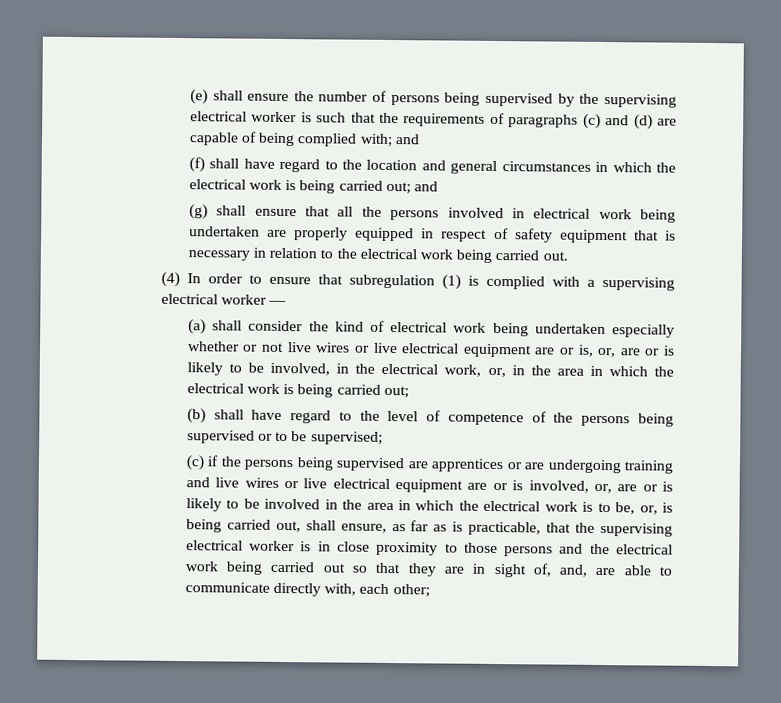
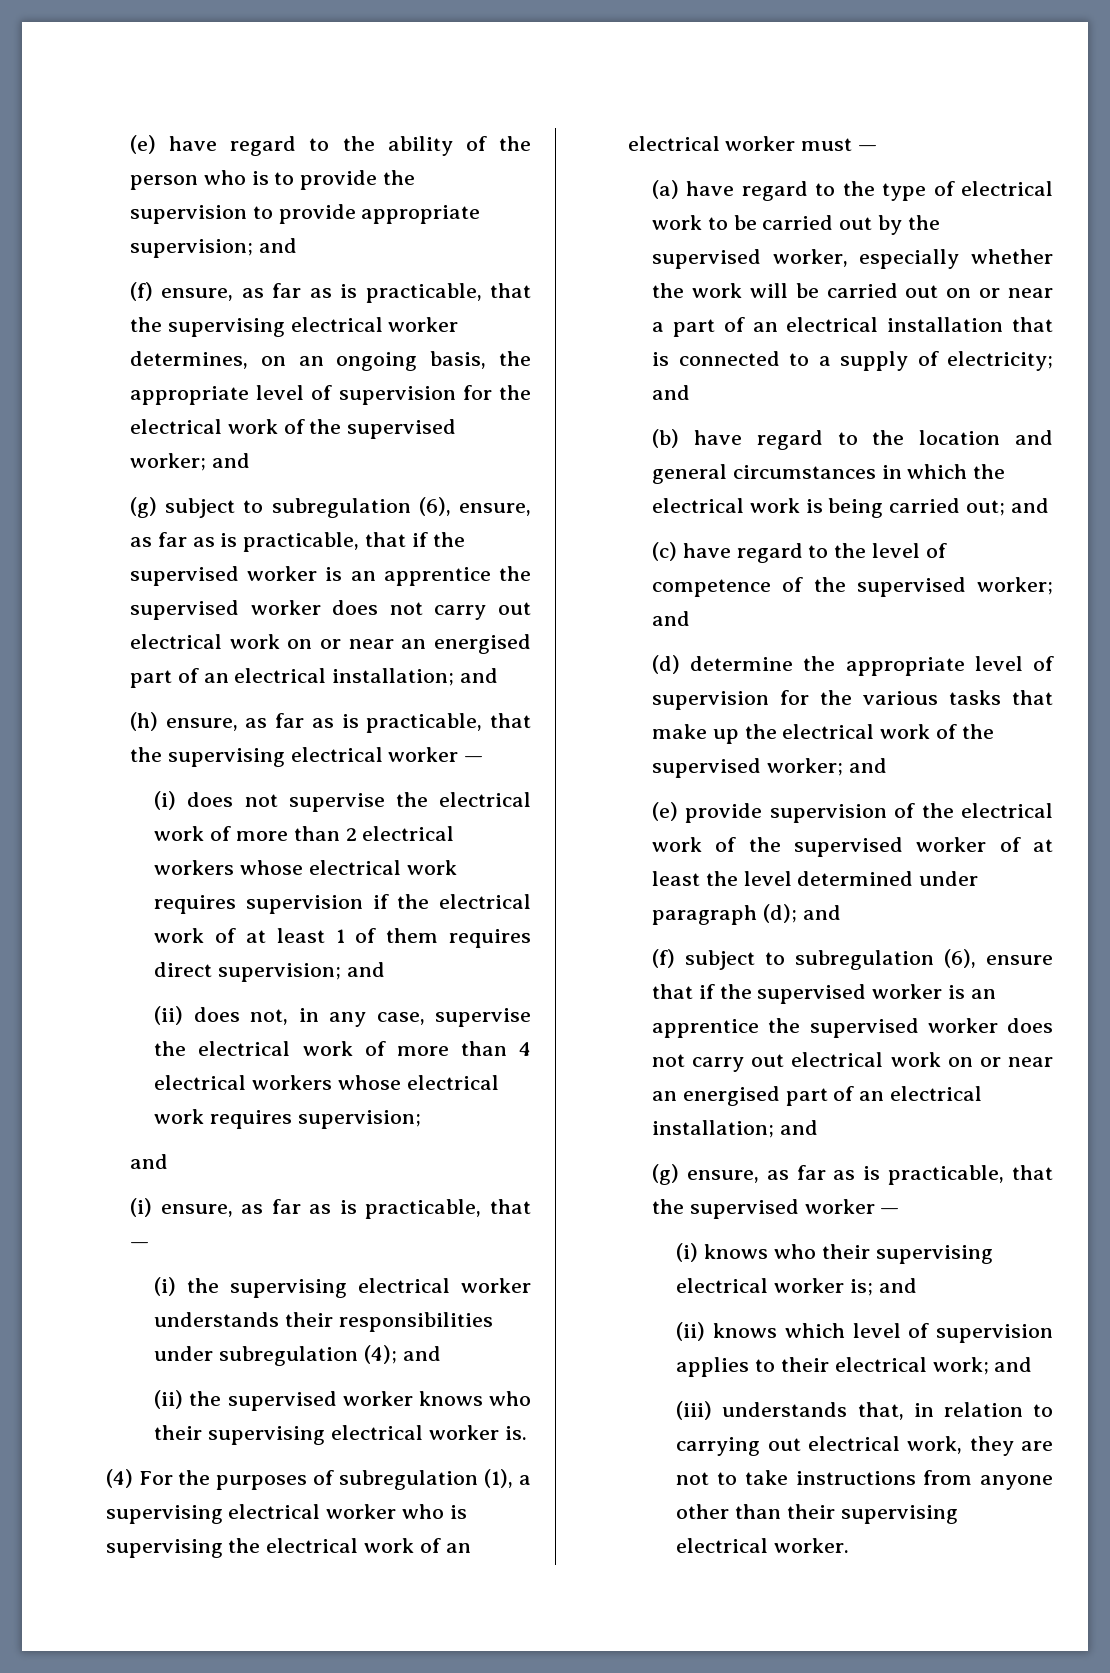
- (e) shall ensure the number of persons being supervised by the supervising electrical worker is such that the requirements of paragraphs (c) and (d) are capable of being complied with; and
- (f) shall have regard to the location and general circumstances in which the electrical work is being carried out; and
+ (e) have regard to the ability of the person who is to provide the supervision to provide appropriate supervision; and
+ (f) ensure, as far as is practicable, that the supervising electrical worker determines, on an ongoing basis, the appropriate level of supervision for the electrical work of the supervised worker; and
+ (g) subject to subregulation (6), ensure, as far as is practicable, that if the supervised worker is an apprentice the supervised worker does not carry out electrical work on or near an energised part of an electrical installation; and
+ (h) ensure, as far as is practicable, that the supervising electrical worker —
+ (i) does not supervise the electrical work of more than 2 electrical workers whose electrical work requires supervision if the electrical work of at least 1 of them requires direct supervision; and
+ (ii) does not, in any case, supervise the electrical work of more than 4 electrical workers whose electrical work requires supervision;
+ and
+ (i) ensure, as far as is practicable, that —
+ (i) the supervising electrical worker understands their responsibilities under subregulation (4); and
+ (ii) the supervised worker knows who their supervising electrical worker is.
+ (4) For the purposes of subregulation (1), a supervising electrical worker who is supervising the electrical work of an electrical worker must —
+ (a) have regard to the type of electrical work to be carried out by the supervised worker, especially whether the work will be carried out on or near a part of an electrical installation that is connected to a supply of electricity; and
+ (b) have regard to the location and general circumstances in which the electrical work is being carried out; and
- (g) shall ensure that all the persons involved in electrical work being undertaken are properly equipped in respect of safety equipment that is necessary in relation to the electrical work being carried out.
- (4) In order to ensure that subregulation (1) is complied with a supervising electrical worker —
- (a) shall consider the kind of electrical work being undertaken especially whether or not live wires or live electrical equipment are or is, or, are or is likely to be involved, in the electrical work, or, in the area in which the electrical work is being carried out;
- (b) shall have regard to the level of competence of the persons being supervised or to be supervised;
- (c) if the persons being supervised are apprentices or are undergoing training and live wires or live electrical equipment are or is involved, or, are or is likely to be involved in the area in which the electrical work is to be, or, is being carried out, shall ensure, as far as is practicable, that the supervising electrical worker is in close proximity to those persons and the electrical work being carried out so that they are in sight of, and, are able to communicate directly with, each other;
+ (c) have regard to the level of competence of the supervised worker; and
+ (d) determine the appropriate level of supervision for the various tasks that make up the electrical work of the supervised worker; and
+ (e) provide supervision of the electrical work of the supervised worker of at least the level determined under paragraph (d); and
+ (f) subject to subregulation (6), ensure that if the supervised worker is an apprentice the supervised worker does not carry out electrical work on or near an energised part of an electrical installation; and
+ (g) ensure, as far as is practicable, that the supervised worker —
+ (i) knows who their supervising electrical worker is; and
+ (ii) knows which level of supervision applies to their electrical work; and
+ (iii) understands that, in relation to carrying out electrical work, they are not to take instructions from anyone other than their supervising electrical worker.

